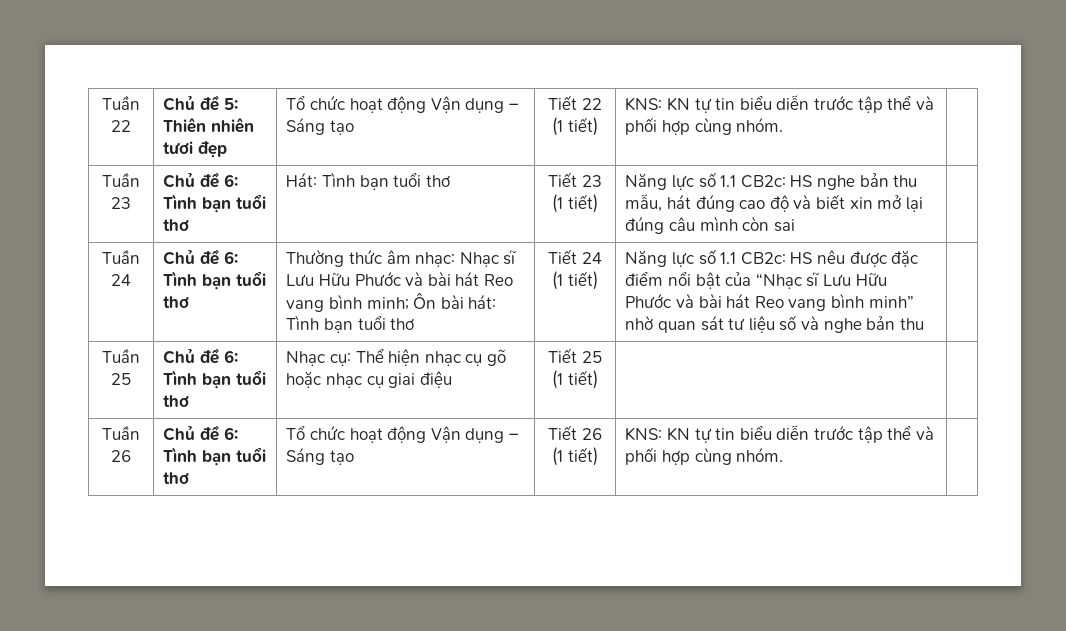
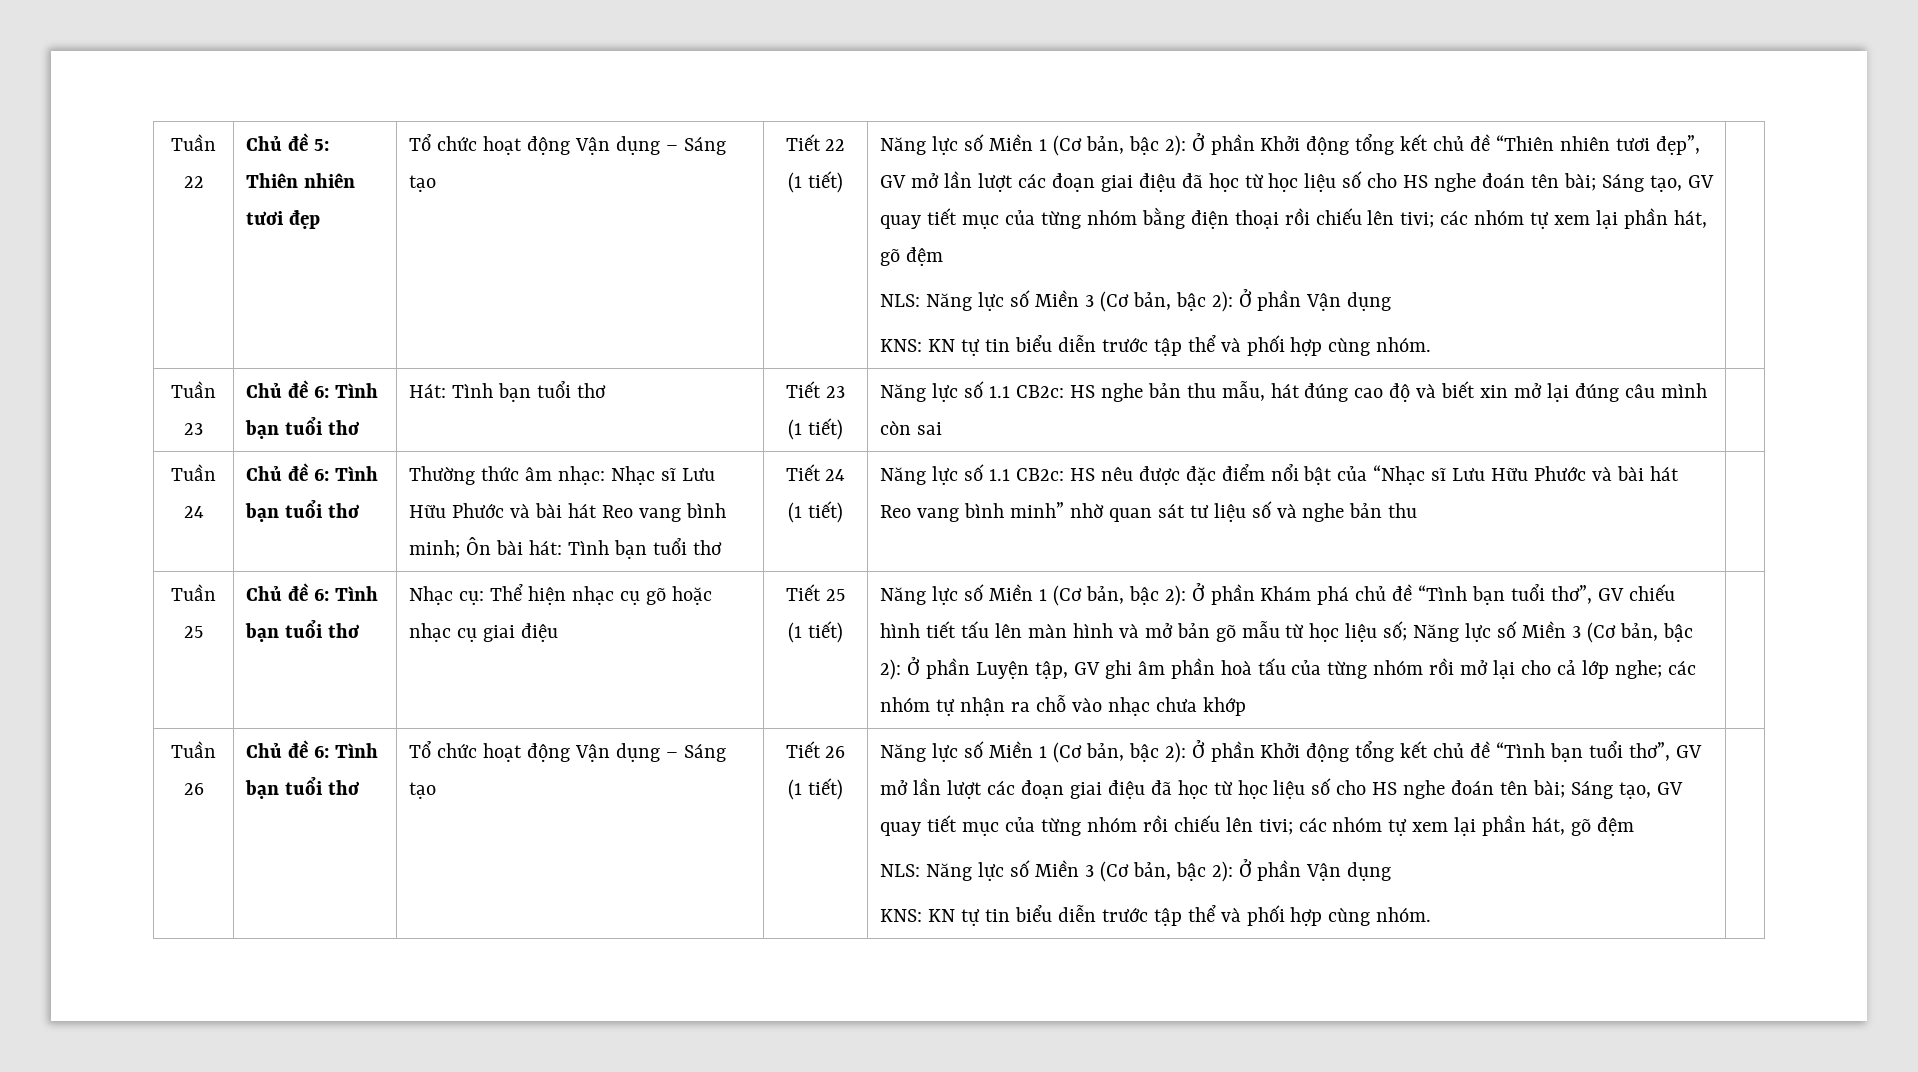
+ Năng lực số Miền 1 (Cơ bản, bậc 2): Ở phần Khởi động tổng kết chủ đề “Thiên nhiên tươi đẹp”, GV mở lần lượt các đoạn giai điệu đã học từ học liệu số cho HS nghe đoán tên bài; Sáng tạo, GV quay tiết mục của từng nhóm bằng điện thoại rồi chiếu lên tivi; các nhóm tự xem lại phần hát, gõ đệm
+ NLS: Năng lực số Miền 3 (Cơ bản, bậc 2): Ở phần Vận dụng
+ Năng lực số Miền 1 (Cơ bản, bậc 2): Ở phần Khám phá chủ đề “Tình bạn tuổi thơ”, GV chiếu hình tiết tấu lên màn hình và mở bản gõ mẫu từ học liệu số; Năng lực số Miền 3 (Cơ bản, bậc 2): Ở phần Luyện tập, GV ghi âm phần hoà tấu của từng nhóm rồi mở lại cho cả lớp nghe; các nhóm tự nhận ra chỗ vào nhạc chưa khớp
+ Năng lực số Miền 1 (Cơ bản, bậc 2): Ở phần Khởi động tổng kết chủ đề “Tình bạn tuổi thơ”, GV mở lần lượt các đoạn giai điệu đã học từ học liệu số cho HS nghe đoán tên bài; Sáng tạo, GV quay tiết mục của từng nhóm rồi chiếu lên tivi; các nhóm tự xem lại phần hát, gõ đệm
+ NLS: Năng lực số Miền 3 (Cơ bản, bậc 2): Ở phần Vận dụng

